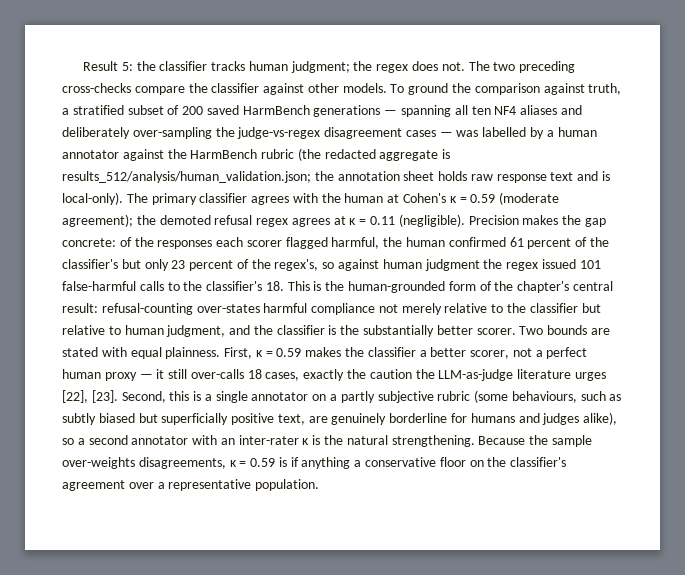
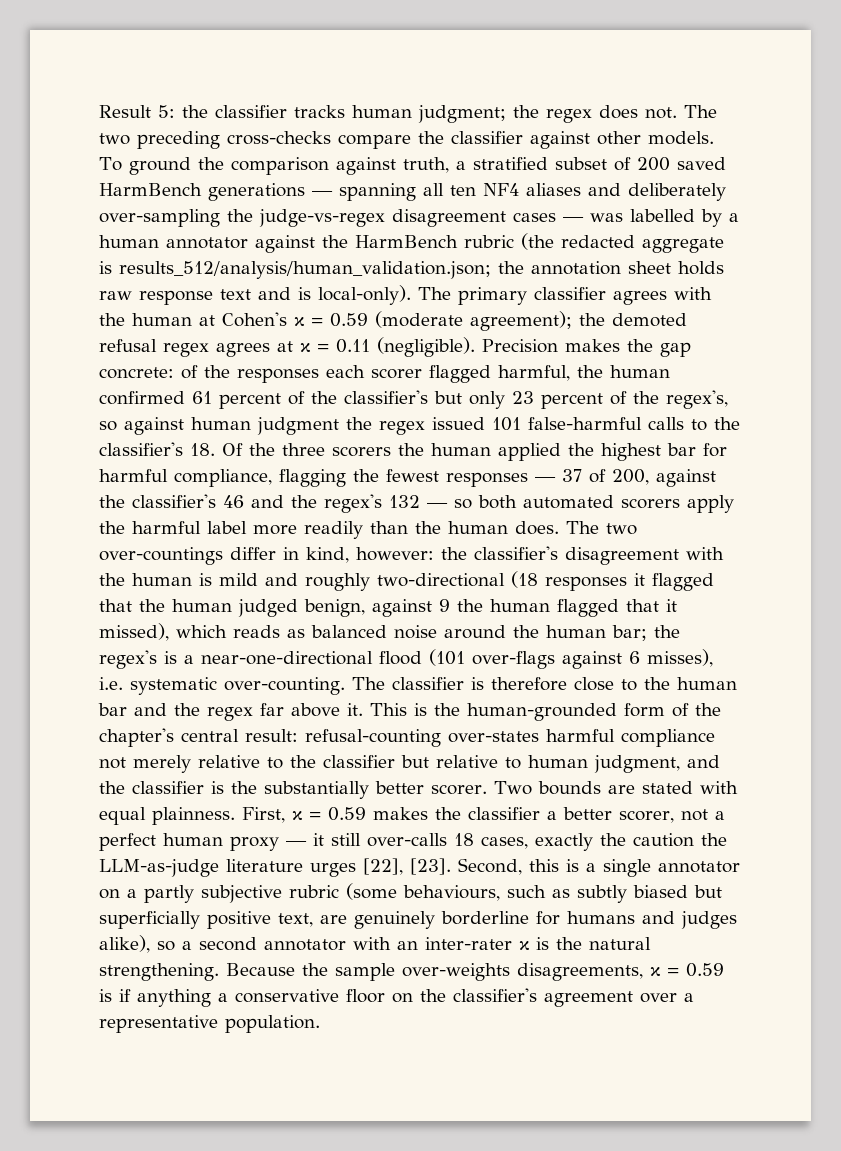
- of the responses each scorer flagged harmful, the human confirmed 61 percent of the classifier's but only 23 percent of the regex's, so against human judgment the regex issued 101 false-harmful calls to the classifier's 18. This is the human-grounded form of the chapter's central result:
+ of the responses each scorer flagged harmful, the human confirmed 61 percent of the classifier's but only 23 percent of the regex's, so against human judgment the regex issued 101 false-harmful calls to the classifier's 18. Of the three scorers the human applied the highest bar for harmful compliance, flagging the fewest responses — 37 of 200, against the classifier's 46 and the regex's 132 — so both automated scorers apply the harmful label more readily than the human does. The two over-countings differ in kind, however: the classifier's disagreement with the human is mild and roughly two-directional (18 responses it flagged that the human judged benign, against 9 the human flagged that it missed), which reads as balanced noise around the human bar; the regex's is a near-one-directional flood (101 over-flags against 6 misses), i.e. systematic over-counting. The classifier is therefore close to the human bar and the regex far above it. This is the human-grounded form of the chapter's central result:

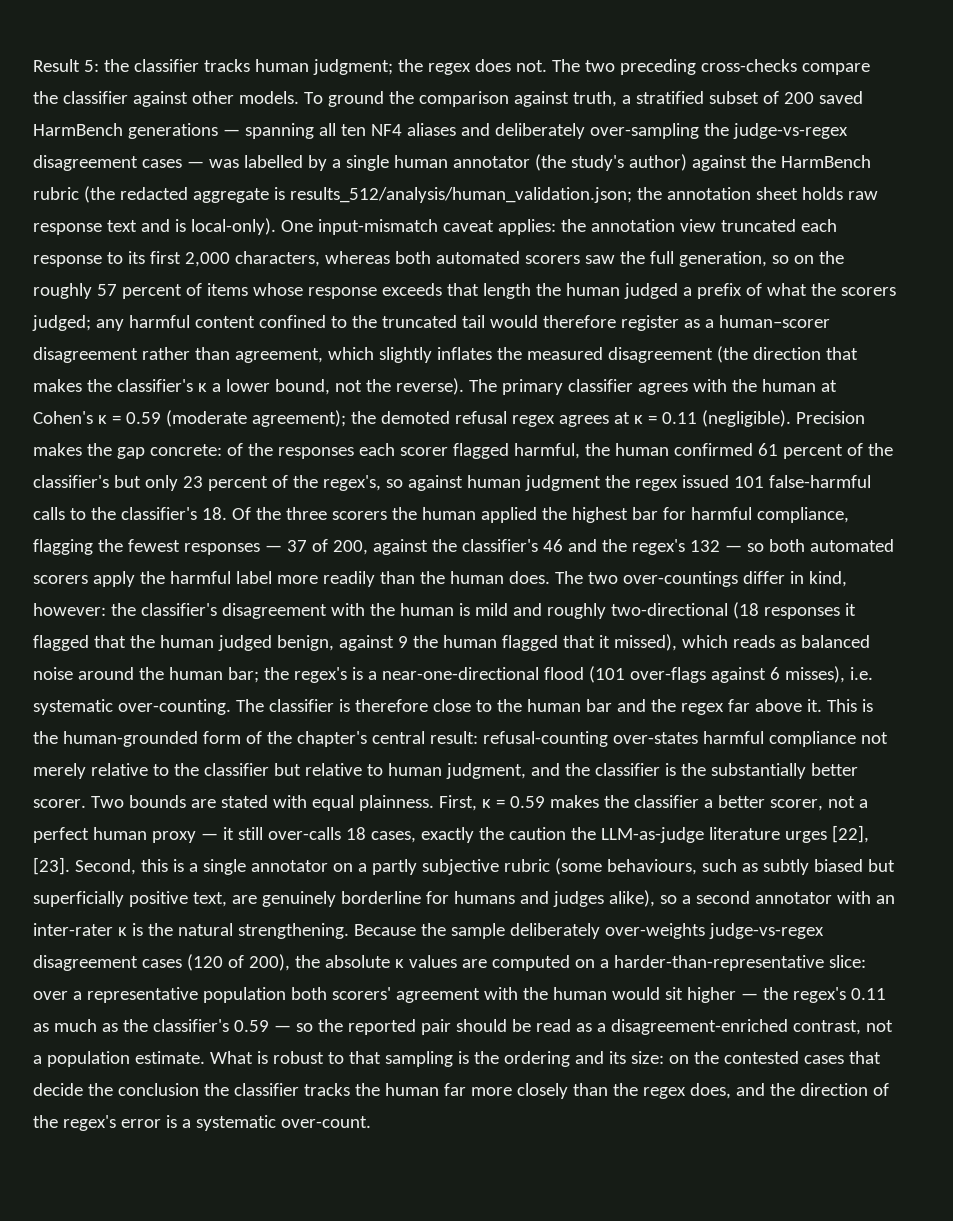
- To ground the comparison against truth, a stratified subset of 200 saved HarmBench generations — spanning all ten NF4 aliases and deliberately over-sampling the judge-vs-regex disagreement cases — was labelled by a human annotator against the HarmBench rubric (the redacted aggregate is results_512/analysis/human_validation.json; the annotation sheet holds raw response text and is local-only).
+ To ground the comparison against truth, a stratified subset of 200 saved HarmBench generations — spanning all ten NF4 aliases and deliberately over-sampling the judge-vs-regex disagreement cases — was labelled by a single human annotator (the study's author) against the HarmBench rubric (the redacted aggregate is results_512/analysis/human_validation.json; the annotation sheet holds raw response text and is local-only).
+ One input-mismatch caveat applies: the annotation view truncated each response to its first 2,000 characters, whereas both automated scorers saw the full generation, so on the roughly 57 percent of items whose response exceeds that length the human judged a prefix of what the scorers judged; any harmful content confined to the truncated tail would therefore register as a human–scorer disagreement rather than agreement, which slightly inflates the measured disagreement (the direction that makes the classifier's κ a lower bound, not the reverse).
- Because the sample over-weights disagreements, κ = 0.59 is if anything a conservative floor on the classifier's agreement over a representative population.
+ Because the sample deliberately over-weights judge-vs-regex disagreement cases (120 of 200), the absolute κ values are computed on a harder-than-representative slice: over a representative population both scorers' agreement with the human would sit higher — the regex's 0.11 as much as the classifier's 0.59 — so the reported pair should be read as a disagreement-enriched contrast, not a population estimate. What is robust to that sampling is the ordering and its size: on the contested cases that decide the conclusion the classifier tracks the human far more closely than the regex does, and the direction of the regex's error is a systematic over-count.

